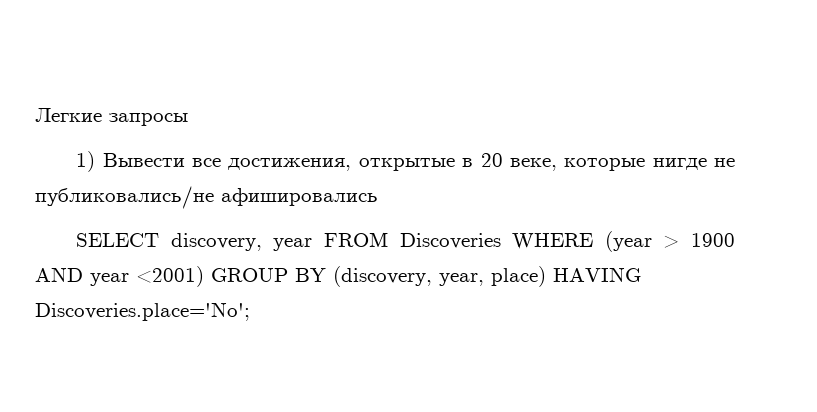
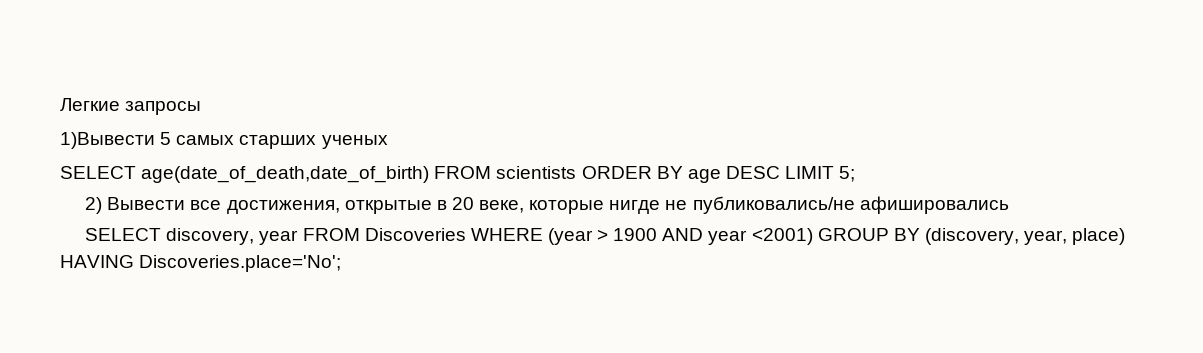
- 1) Вывести все достижения, открытые в 20 веке, которые нигде не публиковались/не афишировались
+ 1)Вывести 5 самых старших ученых
+ SELECT age(date_of_death,date_of_birth) FROM scientists ORDER BY age DESC LIMIT 5;
+ 2) Вывести все достижения, открытые в 20 веке, которые нигде не публиковались/не афишировались

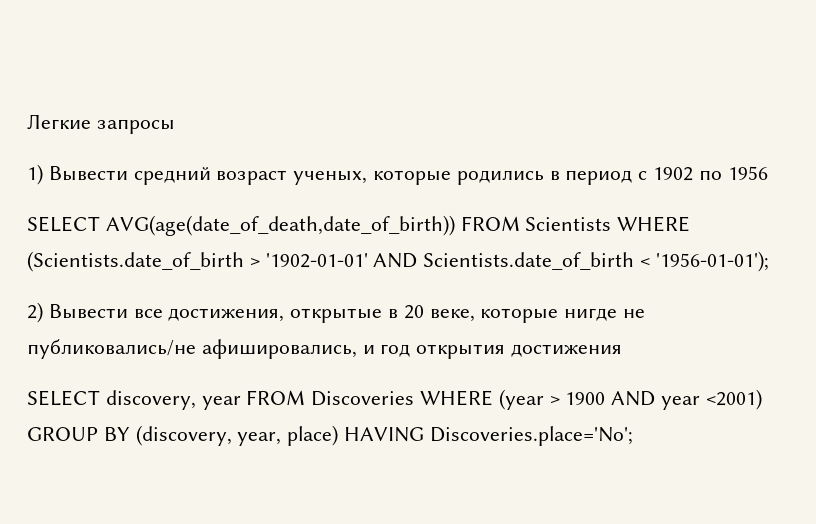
- 1)Вывести 5 самых старших ученых
- SELECT age(date_of_death,date_of_birth) FROM scientists ORDER BY age DESC LIMIT 5;
+ 1) Вывести средний возраст ученых, которые родились в период с 1902 по 1956
+ SELECT AVG(age(date_of_death,date_of_birth)) FROM Scientists WHERE (Scientists.date_of_birth > '1902-01-01' AND Scientists.date_of_birth < '1956-01-01');
- 2) Вывести все достижения, открытые в 20 веке, которые нигде не публиковались/не афишировались
+ 2) Вывести все достижения, открытые в 20 веке, которые нигде не публиковались/не афишировались, и год открытия достижения

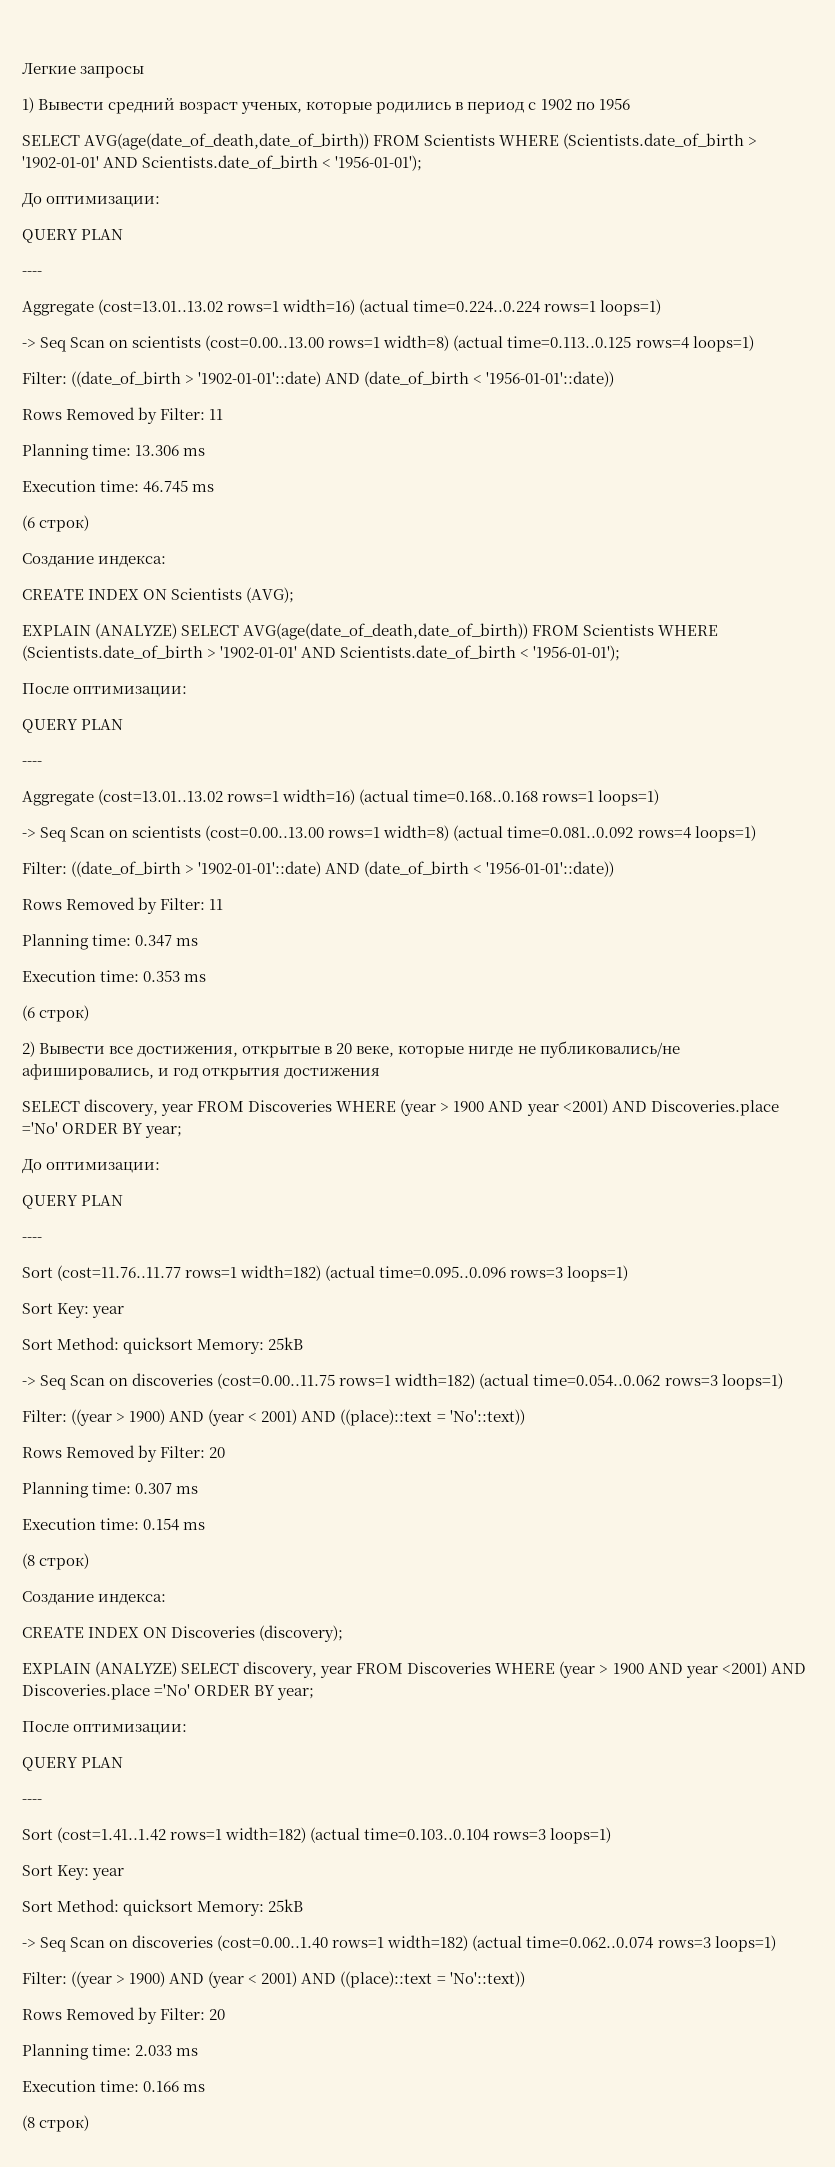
  1) Вывести средний возраст ученых, которые родились в период с 1902 по 1956
  SELECT AVG(age(date_of_death,date_of_birth)) FROM Scientists WHERE (Scientists.date_of_birth > '1902-01-01' AND Scientists.date_of_birth < '1956-01-01');
+ До оптимизации:
+ QUERY PLAN
+ ----
+ Aggregate (cost=13.01..13.02 rows=1 width=16) (actual time=0.224..0.224 rows=1 loops=1)
+ -> Seq Scan on scientists (cost=0.00..13.00 rows=1 width=8) (actual time=0.113..0.125 rows=4 loops=1)
+ Filter: ((date_of_birth > '1902-01-01'::date) AND (date_of_birth < '1956-01-01'::date))
+ Rows Removed by Filter: 11
+ Planning time: 13.306 ms
+ Execution time: 46.745 ms
+ (6 строк)
+ Создание индекса:
+ CREATE INDEX ON Scientists (AVG);
+ EXPLAIN (ANALYZE) SELECT AVG(age(date_of_death,date_of_birth)) FROM Scientists WHERE (Scientists.date_of_birth > '1902-01-01' AND Scientists.date_of_birth < '1956-01-01');
+ После оптимизации:
+ QUERY PLAN
+ ----
+ Aggregate (cost=13.01..13.02 rows=1 width=16) (actual time=0.168..0.168 rows=1 loops=1)
+ -> Seq Scan on scientists (cost=0.00..13.00 rows=1 width=8) (actual time=0.081..0.092 rows=4 loops=1)
+ Filter: ((date_of_birth > '1902-01-01'::date) AND (date_of_birth < '1956-01-01'::date))
+ Rows Removed by Filter: 11
+ Planning time: 0.347 ms
+ Execution time: 0.353 ms
+ (6 строк)
  2) Вывести все достижения, открытые в 20 веке, которые нигде не публиковались/не афишировались, и год открытия достижения
- SELECT discovery, year FROM Discoveries WHERE (year > 1900 AND year <2001) GROUP BY (discovery, year, place) HAVING Discoveries.place='No';
+ SELECT discovery, year FROM Discoveries WHERE (year > 1900 AND year <2001) AND Discoveries.place ='No' ORDER BY year;
+ До оптимизации:
+ QUERY PLAN
+ ----
+ Sort (cost=11.76..11.77 rows=1 width=182) (actual time=0.095..0.096 rows=3 loops=1)
+ Sort Key: year
+ Sort Method: quicksort Memory: 25kB
+ -> Seq Scan on discoveries (cost=0.00..11.75 rows=1 width=182) (actual time=0.054..0.062 rows=3 loops=1)
+ Filter: ((year > 1900) AND (year < 2001) AND ((place)::text = 'No'::text))
+ Rows Removed by Filter: 20
+ Planning time: 0.307 ms
+ Execution time: 0.154 ms
+ (8 строк)
+ Создание индекса:
+ CREATE INDEX ON Discoveries (discovery);
+ EXPLAIN (ANALYZE) SELECT discovery, year FROM Discoveries WHERE (year > 1900 AND year <2001) AND Discoveries.place ='No' ORDER BY year;
+ После оптимизации:
+ QUERY PLAN
+ ----
+ Sort (cost=1.41..1.42 rows=1 width=182) (actual time=0.103..0.104 rows=3 loops=1)
+ Sort Key: year
+ Sort Method: quicksort Memory: 25kB
+ -> Seq Scan on discoveries (cost=0.00..1.40 rows=1 width=182) (actual time=0.062..0.074 rows=3 loops=1)
+ Filter: ((year > 1900) AND (year < 2001) AND ((place)::text = 'No'::text))
+ Rows Removed by Filter: 20
+ Planning time: 2.033 ms
+ Execution time: 0.166 ms
+ (8 строк)

